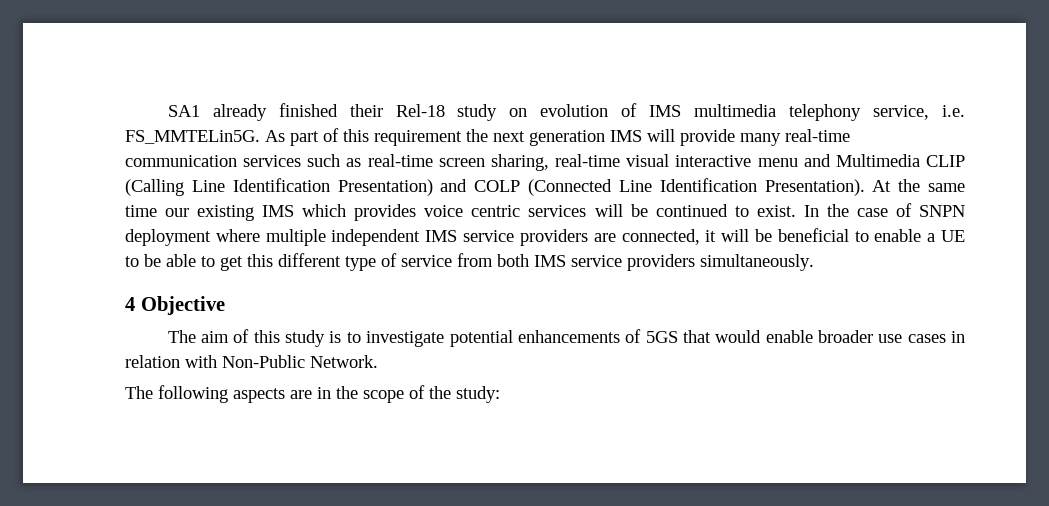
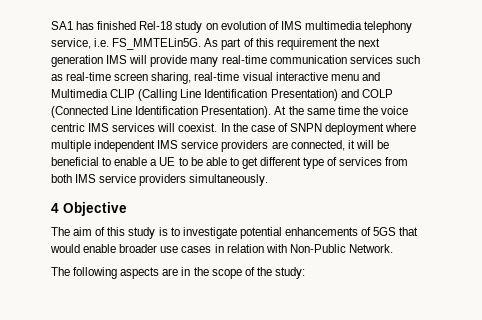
- SA1 already finished their Rel-18 study on evolution of IMS multimedia telephony service, i.e. FS_MMTELin5G.
+ SA1 has finished Rel-18 study on evolution of IMS multimedia telephony service, i.e. FS_MMTELin5G.
- At the same time our existing IMS which provides voice centric services will be continued to exist.
+ At the same time the voice centric IMS services will coexist.
- In the case of SNPN deployment where multiple independent IMS service providers are connected, it will be beneficial to enable a UE to be able to get this different type of service from both IMS service providers simultaneously.
+ In the case of SNPN deployment where multiple independent IMS service providers are connected, it will be beneficial to enable a UE to be able to get different type of services from both IMS service providers simultaneously.

